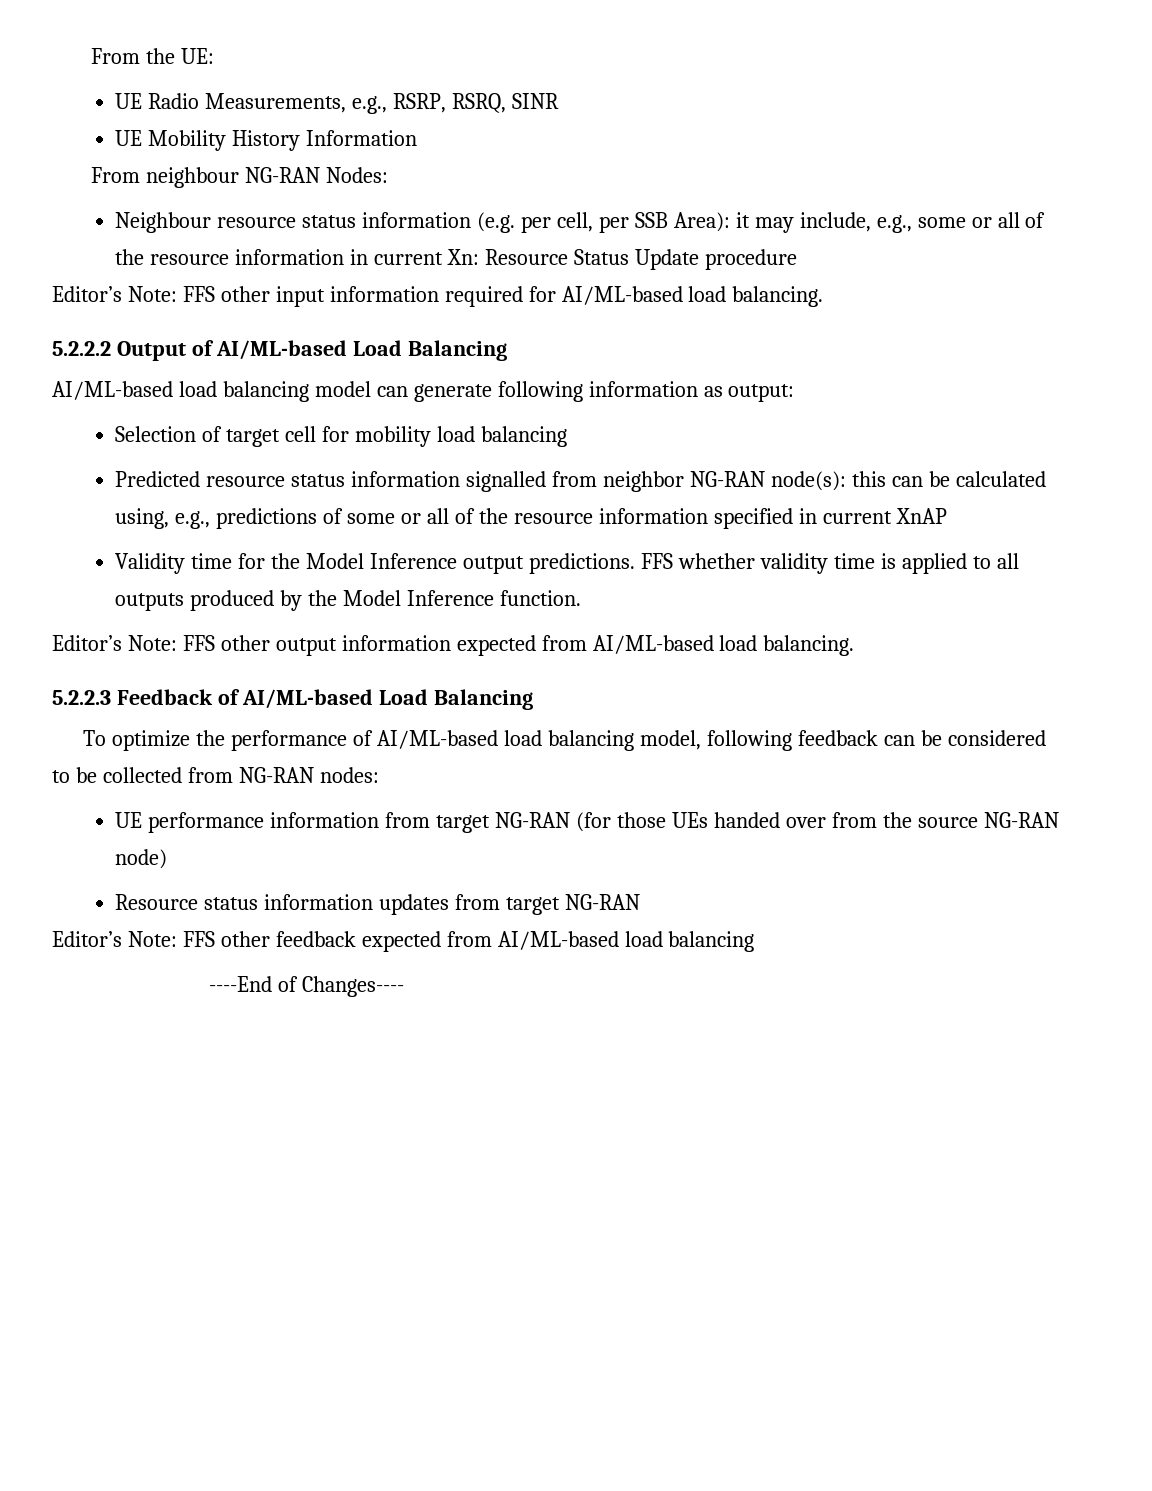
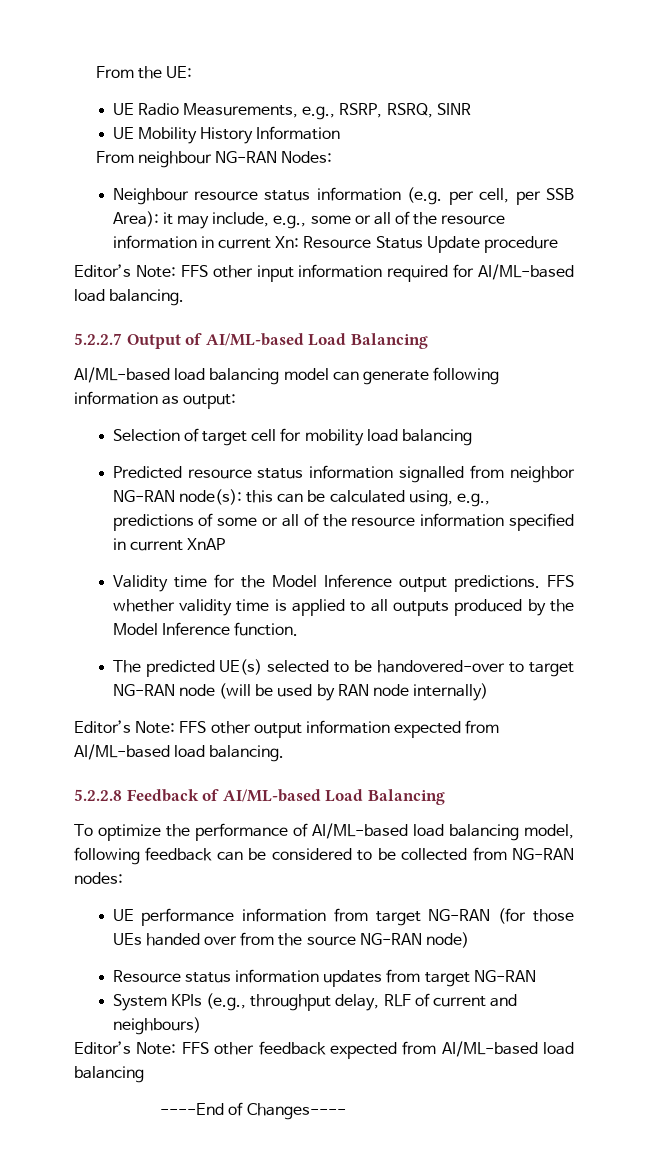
- 5.2.2.2 Output of AI/ML-based Load Balancing
+ 5.2.2.7 Output of AI/ML-based Load Balancing
+ The predicted UE(s) selected to be handovered-over to target NG-RAN node (will be used by RAN node internally)
- 5.2.2.3 Feedback of AI/ML-based Load Balancing
+ 5.2.2.8 Feedback of AI/ML-based Load Balancing
+ System KPIs (e.g., throughput delay, RLF of current and neighbours)

